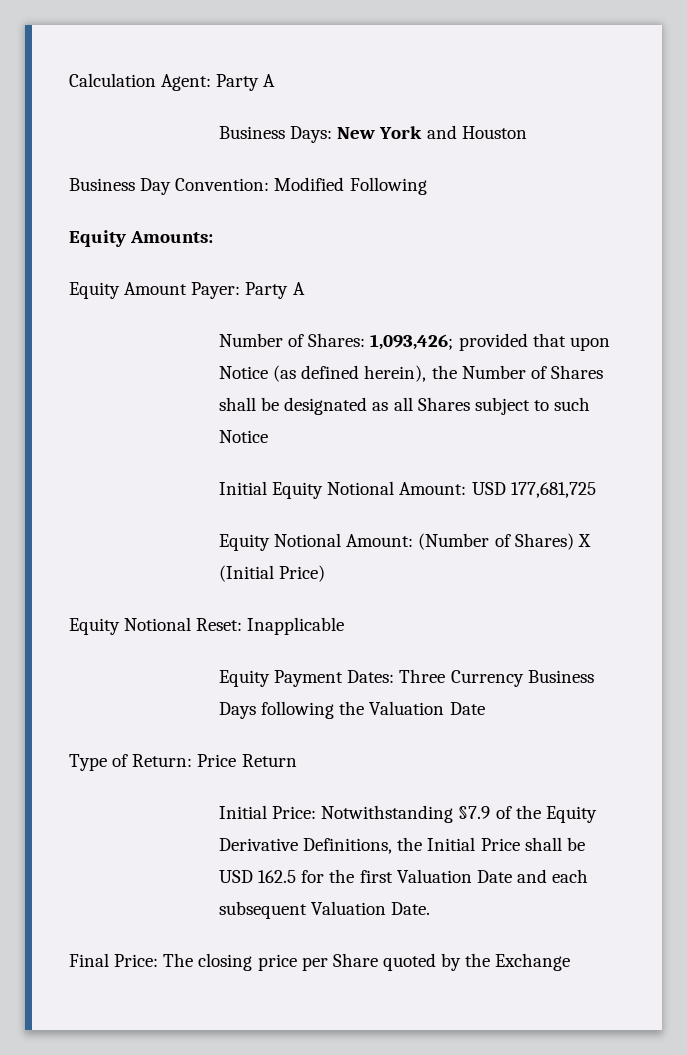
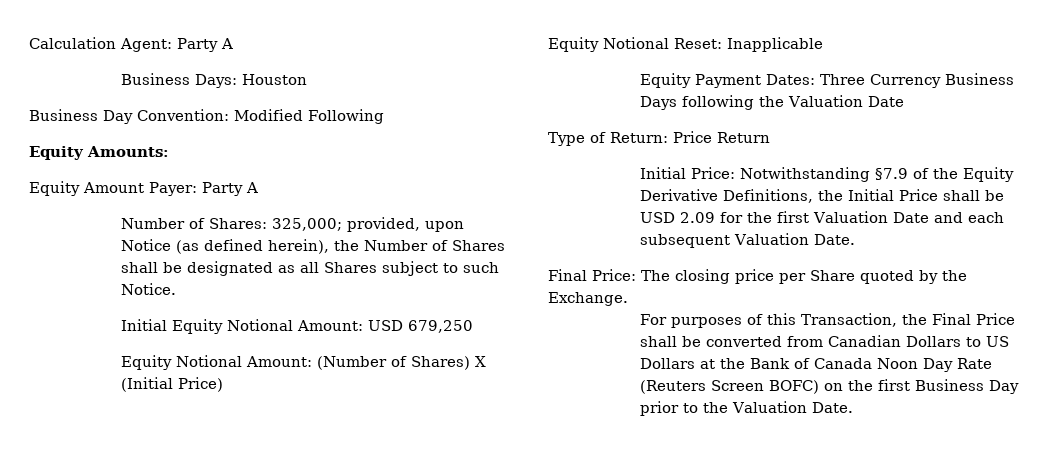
- Business Days: New York and Houston
+ Business Days: Houston
- Number of Shares: 1,093,426; provided that upon Notice (as defined herein), the Number of Shares shall be designated as all Shares subject to such Notice
+ Number of Shares: 325,000; provided, upon Notice (as defined herein), the Number of Shares shall be designated as all Shares subject to such Notice.
- Initial Equity Notional Amount: USD 177,681,725
+ Initial Equity Notional Amount: USD 679,250
- Initial Price: Notwithstanding §7.9 of the Equity Derivative Definitions, the Initial Price shall be USD 162.5 for the first Valuation Date and each subsequent Valuation Date.
+ Initial Price: Notwithstanding §7.9 of the Equity Derivative Definitions, the Initial Price shall be USD 2.09 for the first Valuation Date and each subsequent Valuation Date.
- Final Price: The closing price per Share quoted by the Exchange
+ Final Price: The closing price per Share quoted by the Exchange.
+ For purposes of this Transaction, the Final Price shall be converted from Canadian Dollars to US Dollars at the Bank of Canada Noon Day Rate (Reuters Screen BOFC) on the first Business Day prior to the Valuation Date.

